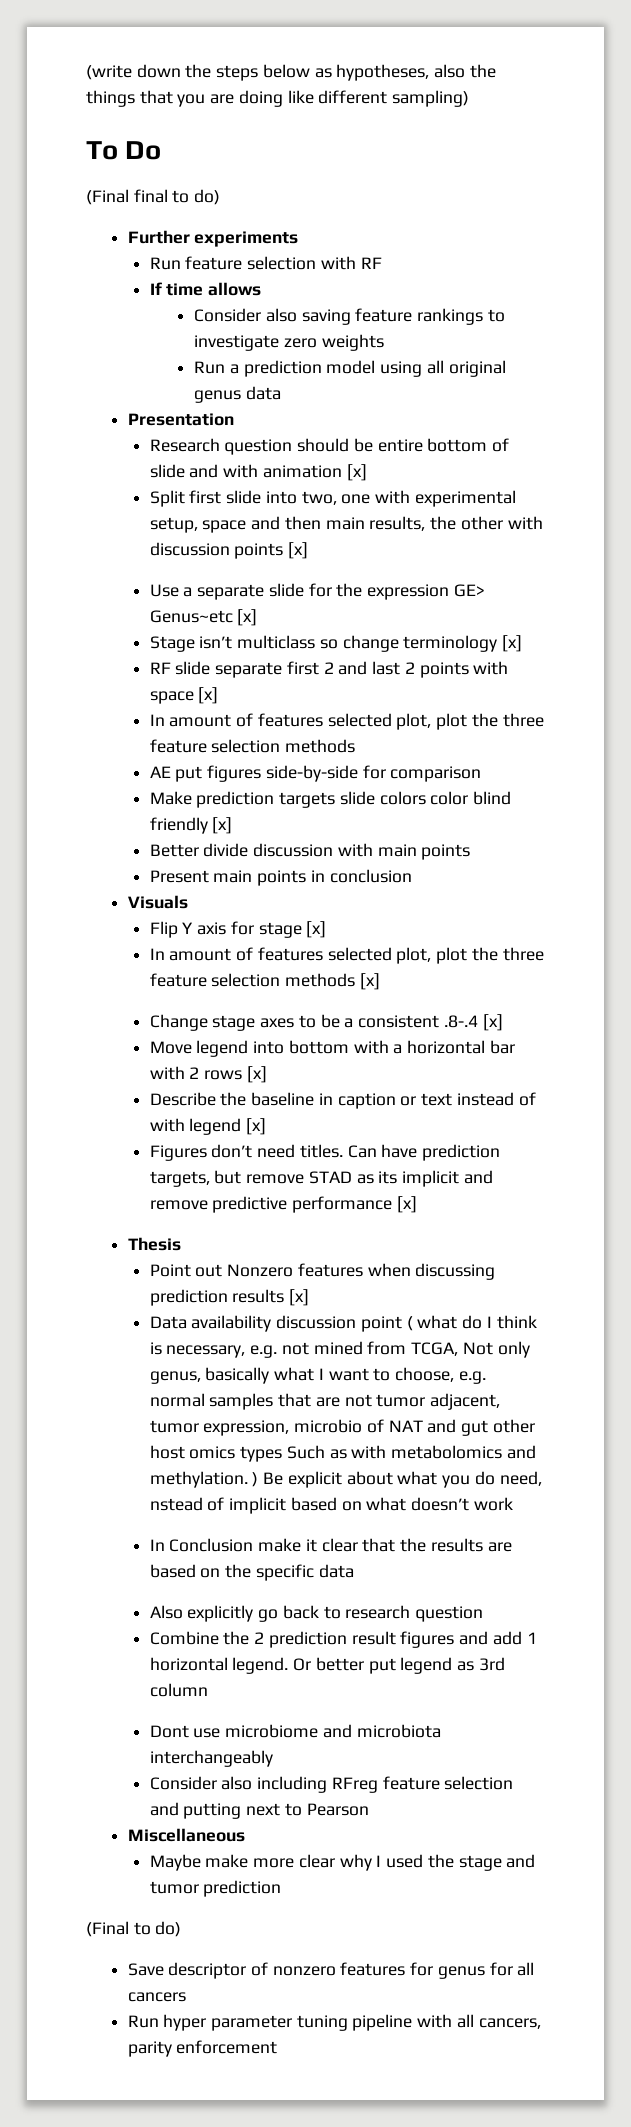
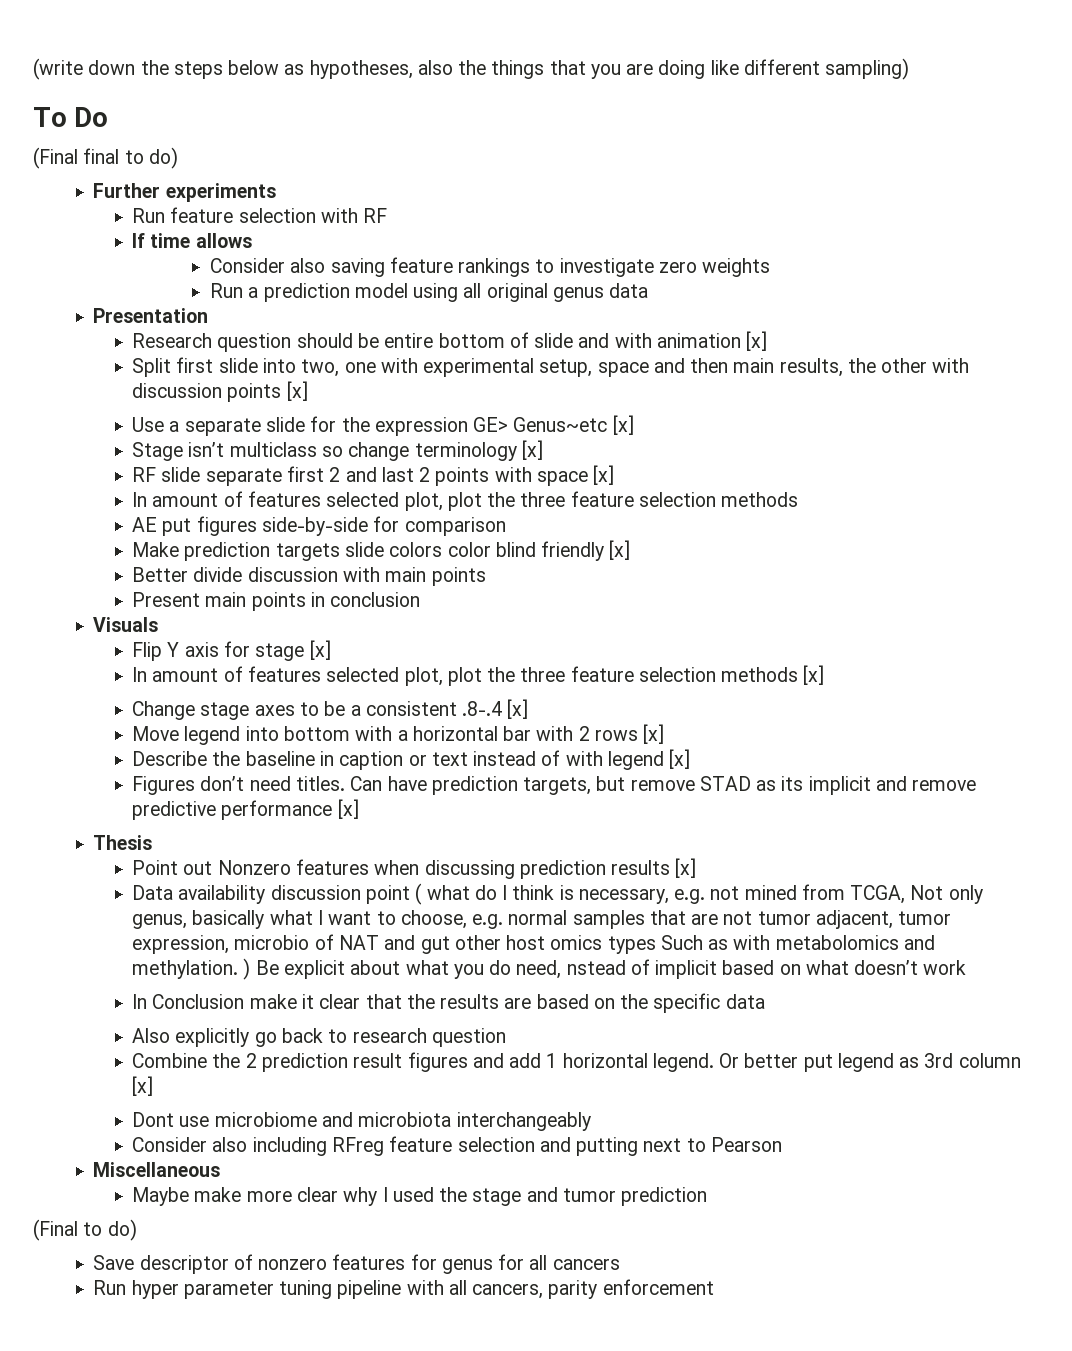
- Or better put legend as 3rd column
+ Or better put legend as 3rd column [x]

